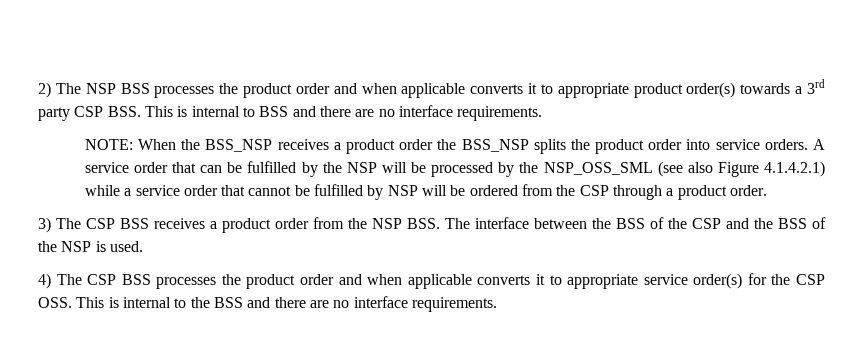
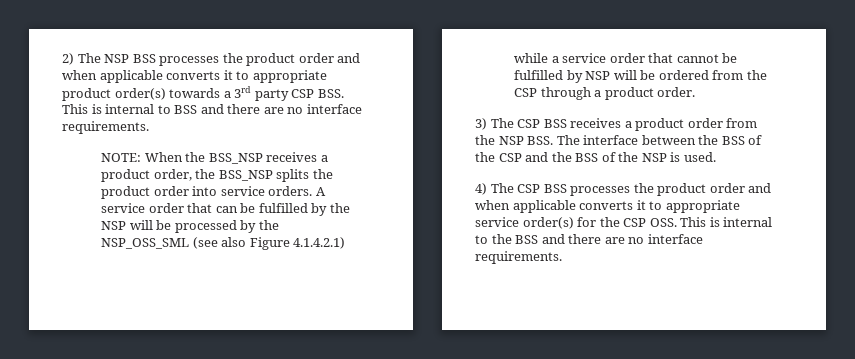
- NOTE: When the BSS_NSP receives a product order the BSS_NSP splits the product order into service orders.
+ NOTE: When the BSS_NSP receives a product order, the BSS_NSP splits the product order into service orders.

